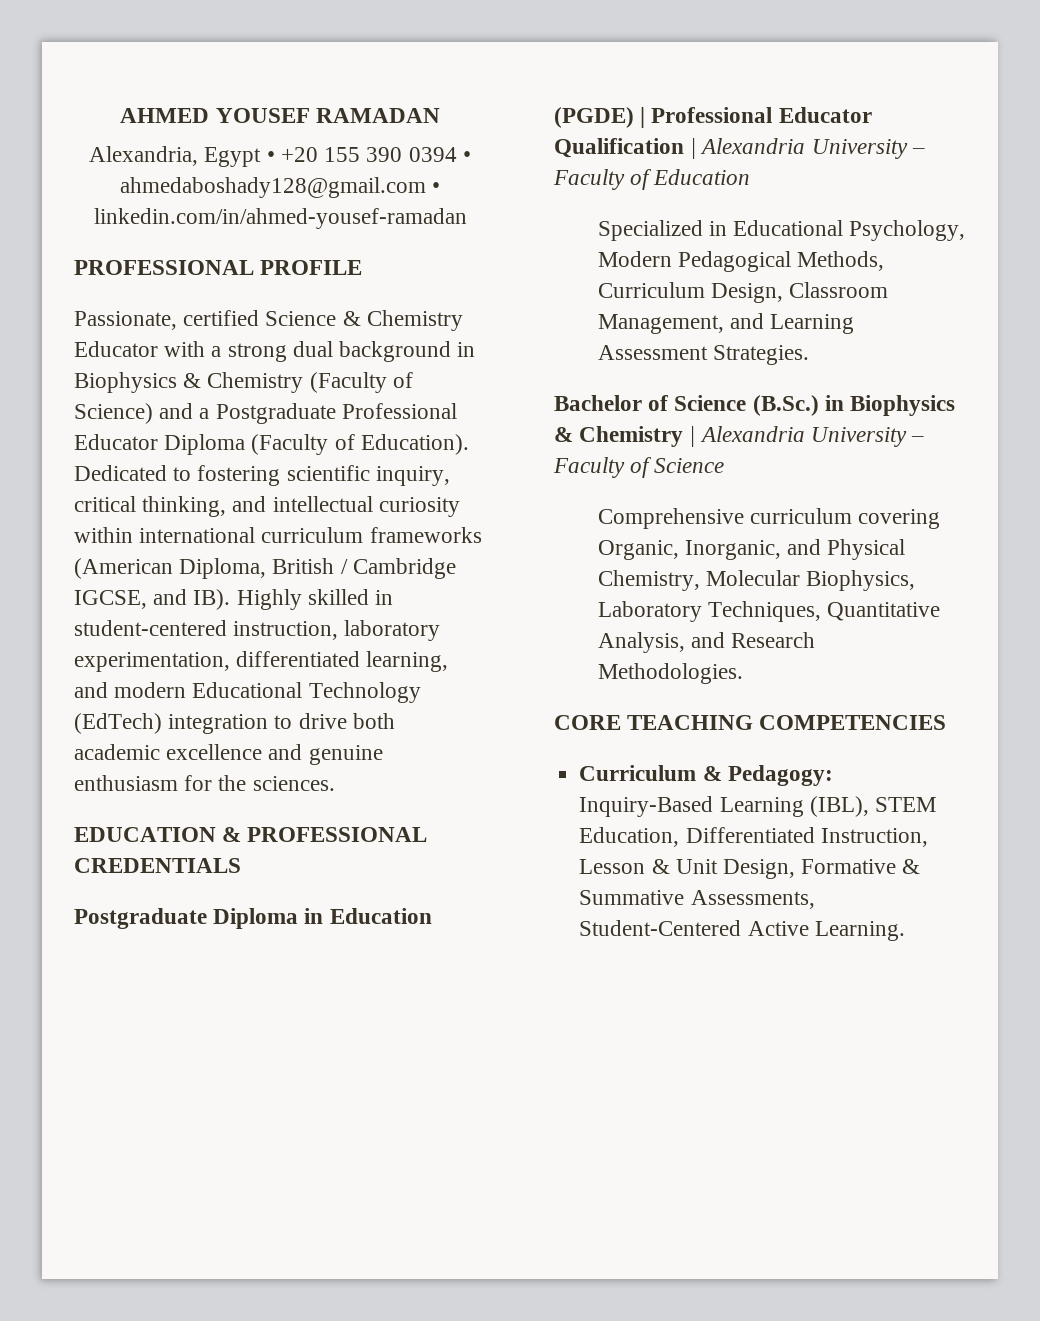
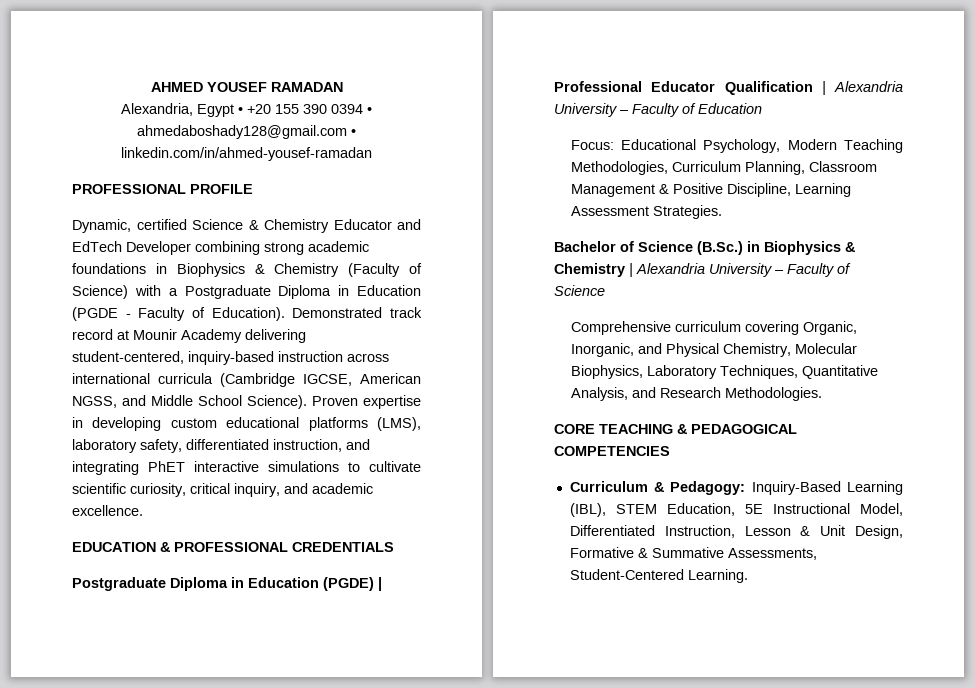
- Passionate, certified Science & Chemistry Educator with a strong dual background in Biophysics & Chemistry (Faculty of Science) and a Postgraduate Professional Educator Diploma (Faculty of Education). Dedicated to fostering scientific inquiry, critical thinking, and intellectual curiosity within international curriculum frameworks (American Diploma, British / Cambridge IGCSE, and IB). Highly skilled in student-centered instruction, laboratory experimentation, differentiated learning, and modern Educational Technology (EdTech) integration to drive both academic excellence and genuine enthusiasm for the sciences.
+ Dynamic, certified Science & Chemistry Educator and EdTech Developer combining strong academic foundations in Biophysics & Chemistry (Faculty of Science) with a Postgraduate Diploma in Education (PGDE - Faculty of Education). Demonstrated track record at Mounir Academy delivering student-centered, inquiry-based instruction across international curricula (Cambridge IGCSE, American NGSS, and Middle School Science). Proven expertise in developing custom educational platforms (LMS), laboratory safety, differentiated instruction, and integrating PhET interactive simulations to cultivate scientific curiosity, critical inquiry, and academic excellence.
- Specialized in Educational Psychology, Modern Pedagogical Methods, Curriculum Design, Classroom Management, and Learning Assessment Strategies.
+ Focus: Educational Psychology, Modern Teaching Methodologies, Curriculum Planning, Classroom Management & Positive Discipline, Learning Assessment Strategies.
- CORE TEACHING COMPETENCIES
+ CORE TEACHING & PEDAGOGICAL COMPETENCIES
- Curriculum & Pedagogy: Inquiry-Based Learning (IBL), STEM Education, Differentiated Instruction, Lesson & Unit Design, Formative & Summative Assessments, Student-Centered Active Learning.
+ Curriculum & Pedagogy: Inquiry-Based Learning (IBL), STEM Education, 5E Instructional Model, Differentiated Instruction, Lesson & Unit Design, Formative & Summative Assessments, Student-Centered Learning.

